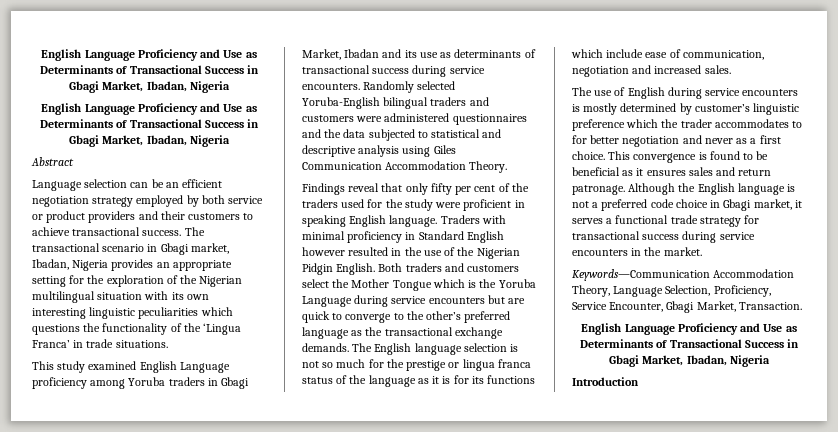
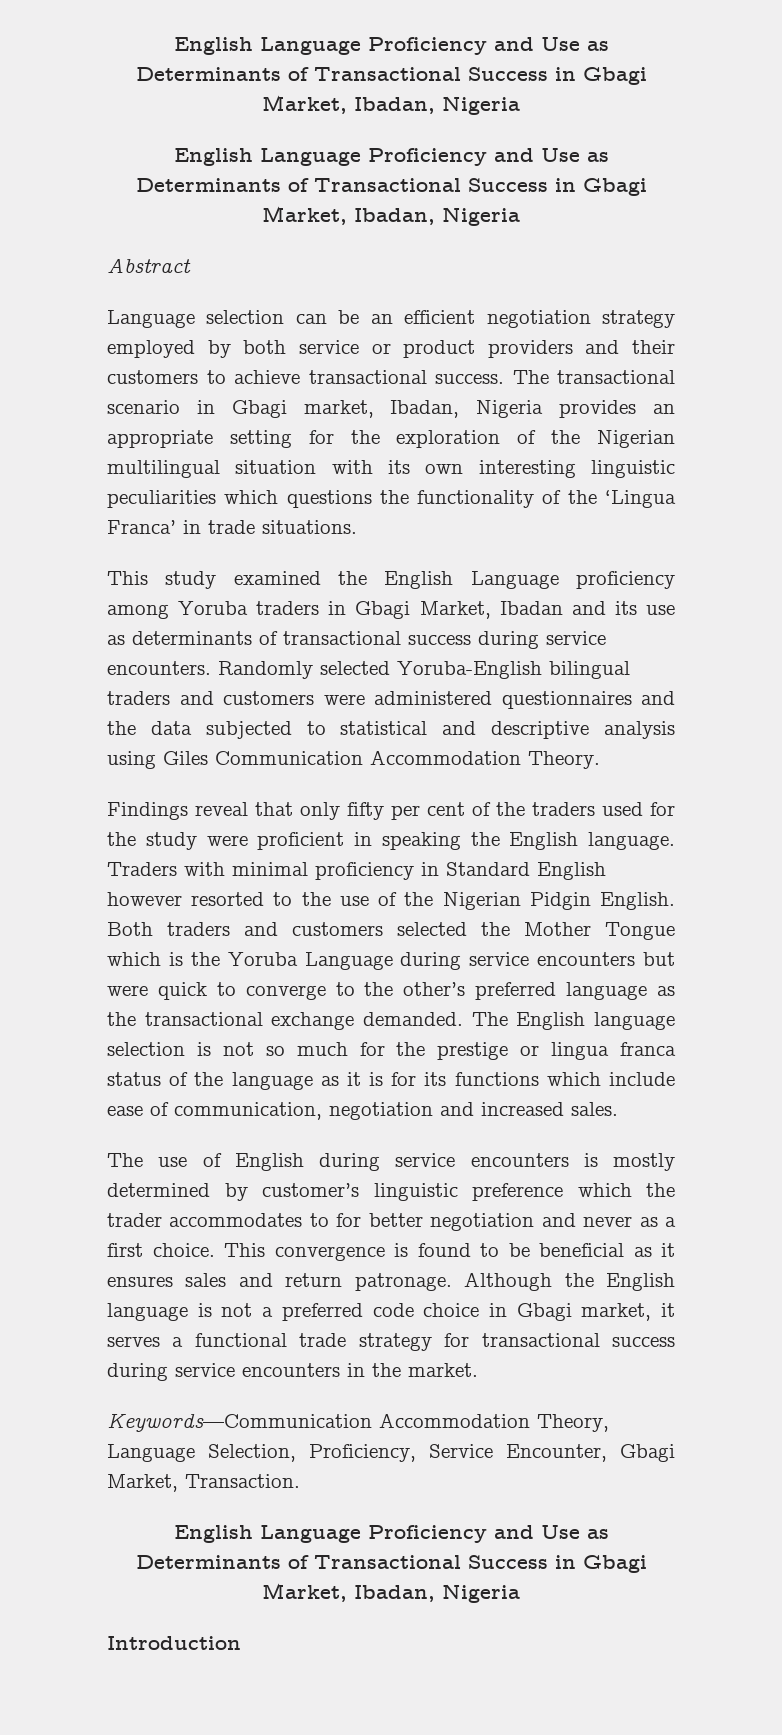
- This study examined English Language proficiency among Yoruba traders in Gbagi Market, Ibadan and its use as determinants of transactional success during service encounters.
+ This study examined the English Language proficiency among Yoruba traders in Gbagi Market, Ibadan and its use as determinants of transactional success during service encounters.
- Findings reveal that only fifty per cent of the traders used for the study were proficient in speaking English language.
+ Findings reveal that only fifty per cent of the traders used for the study were proficient in speaking the English language.
- Traders with minimal proficiency in Standard English however resulted in the use of the Nigerian Pidgin English.
+ Traders with minimal proficiency in Standard English however resorted to the use of the Nigerian Pidgin English.
- Both traders and customers select the Mother Tongue which is the Yoruba Language during service encounters but are quick to converge to the other’s preferred language as the transactional exchange demands.
+ Both traders and customers selected the Mother Tongue which is the Yoruba Language during service encounters but were quick to converge to the other’s preferred language as the transactional exchange demanded.

